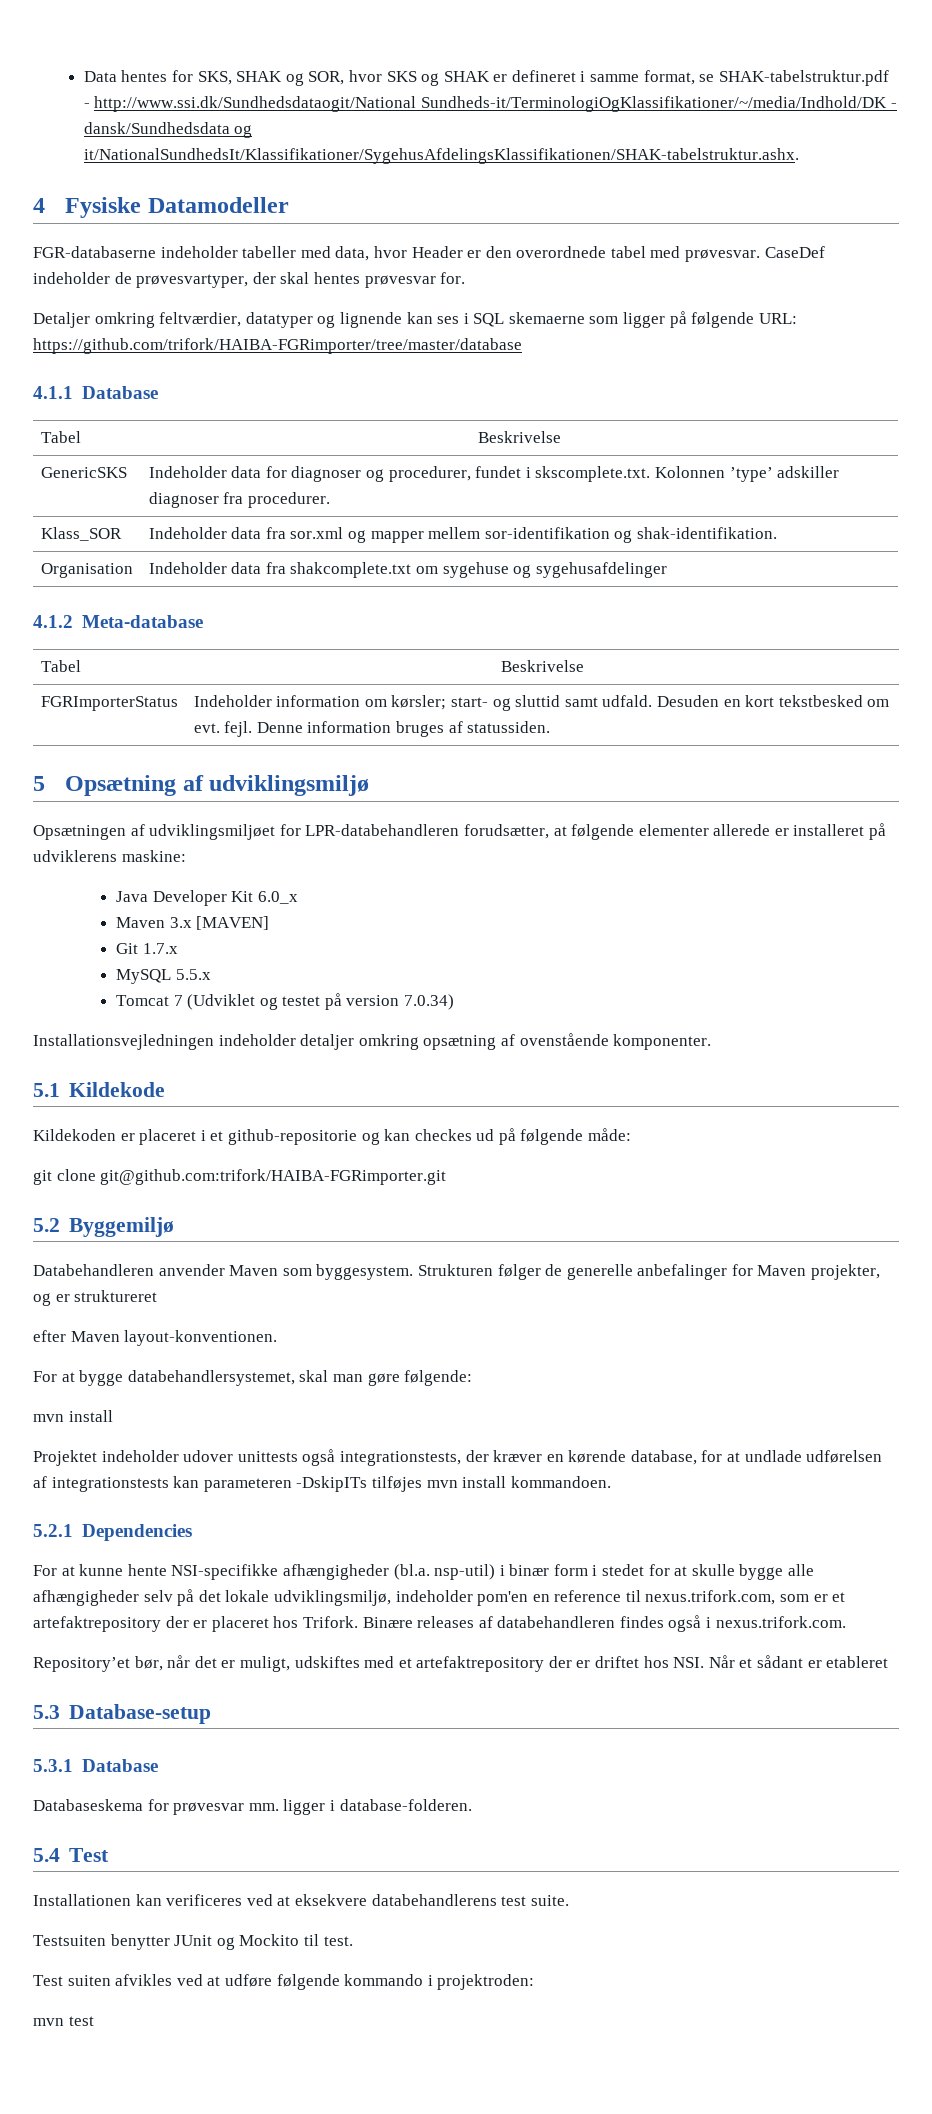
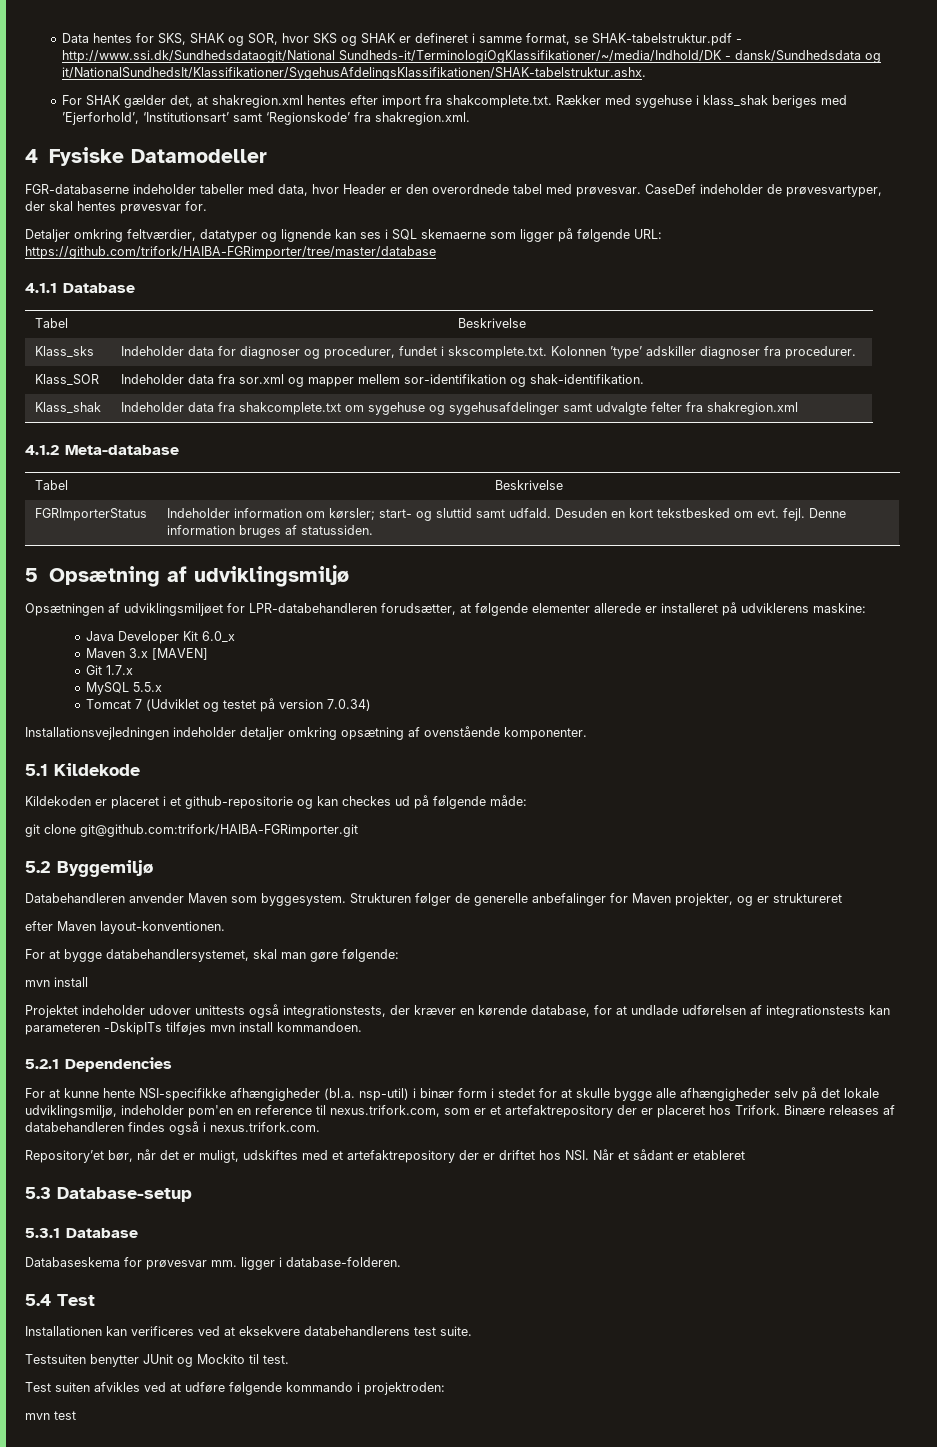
+ For SHAK gælder det, at shakregion.xml hentes efter import fra shakcomplete.txt. Rækker med sygehuse i klass_shak beriges med ’Ejerforhold’, ‘Institutionsart’ samt ‘Regionskode’ fra shakregion.xml.
- GenericSKS | Indeholder data for diagnoser og procedurer, fundet i skscomplete.txt. Kolonnen ’type’ adskiller diagnoser fra procedurer.
+ Klass_sks | Indeholder data for diagnoser og procedurer, fundet i skscomplete.txt. Kolonnen ’type’ adskiller diagnoser fra procedurer.
- Organisation | Indeholder data fra shakcomplete.txt om sygehuse og sygehusafdelinger
+ Klass_shak | Indeholder data fra shakcomplete.txt om sygehuse og sygehusafdelinger samt udvalgte felter fra shakregion.xml

